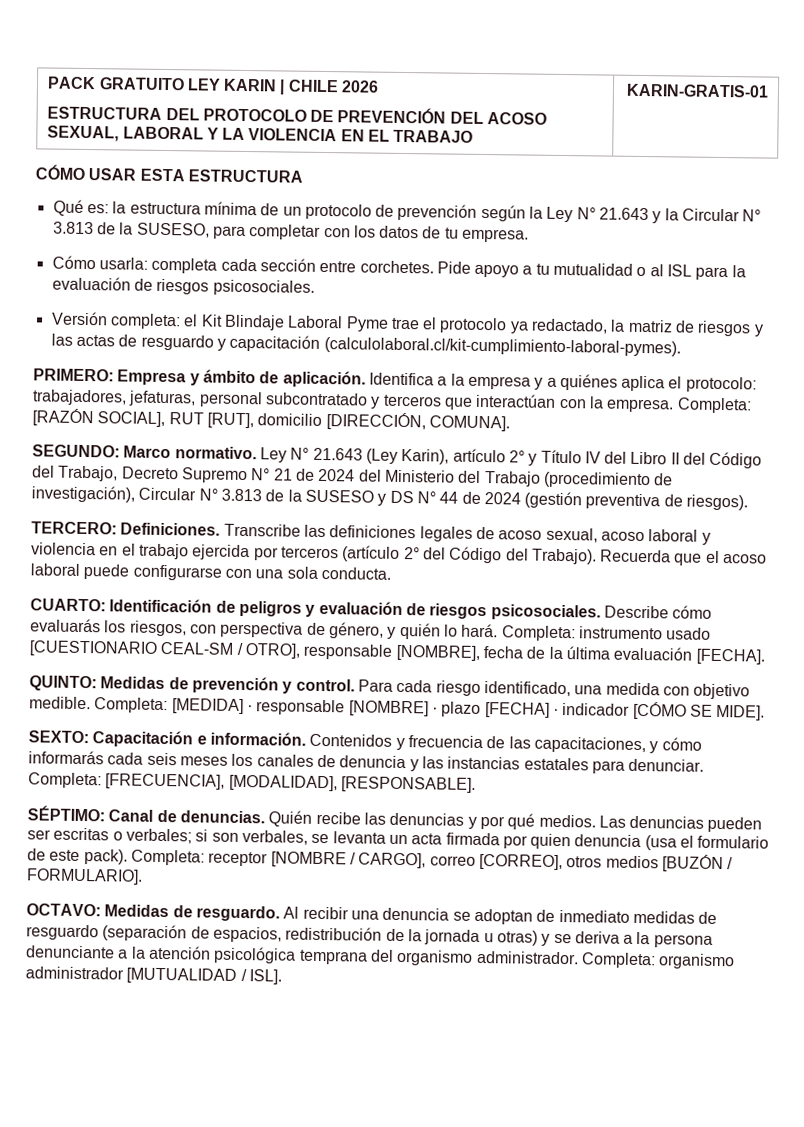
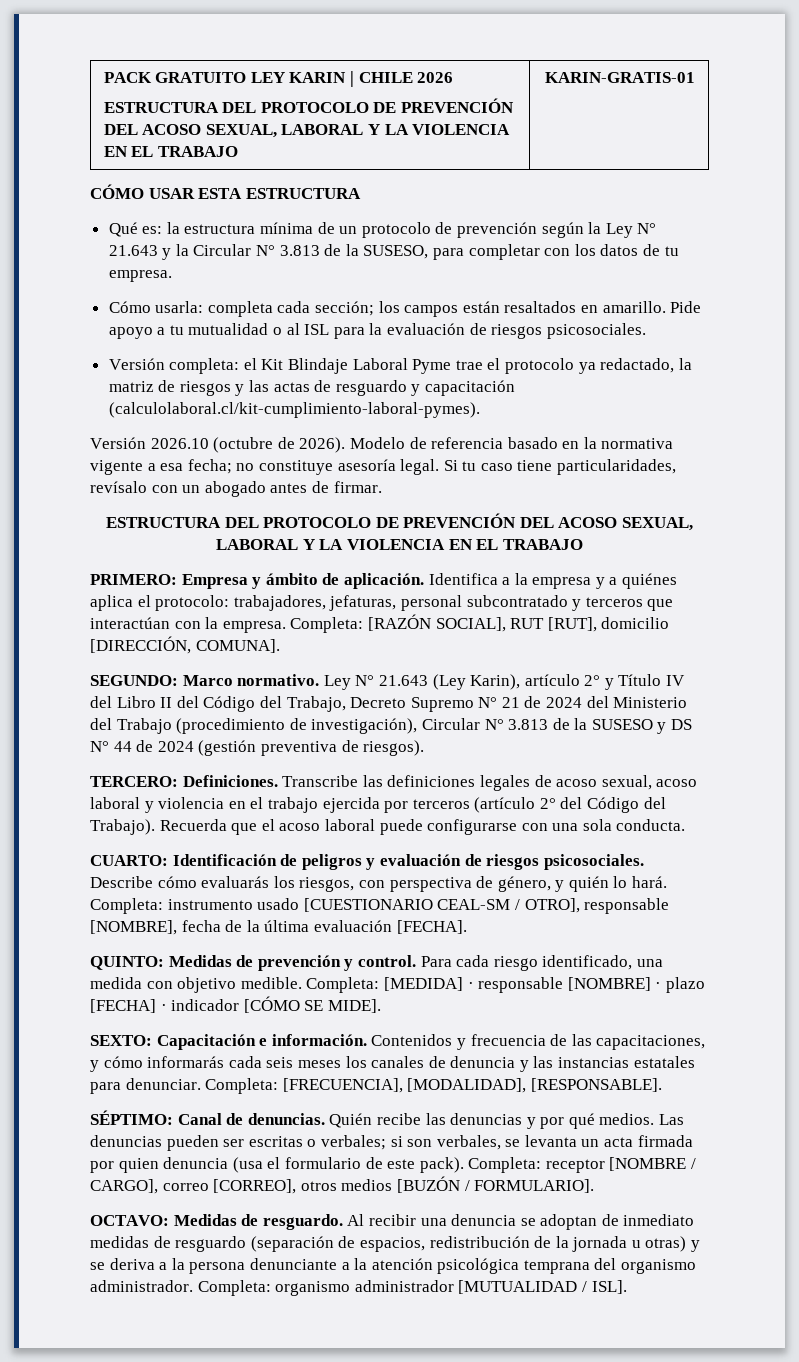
- Cómo usarla: completa cada sección entre corchetes.
+ Cómo usarla: completa cada sección; los campos están resaltados en amarillo.
+ Versión 2026.10 (octubre de 2026). Modelo de referencia basado en la normativa vigente a esa fecha; no constituye asesoría legal. Si tu caso tiene particularidades, revísalo con un abogado antes de firmar.
+ ESTRUCTURA DEL PROTOCOLO DE PREVENCIÓN DEL ACOSO SEXUAL, LABORAL Y LA VIOLENCIA EN EL TRABAJO

